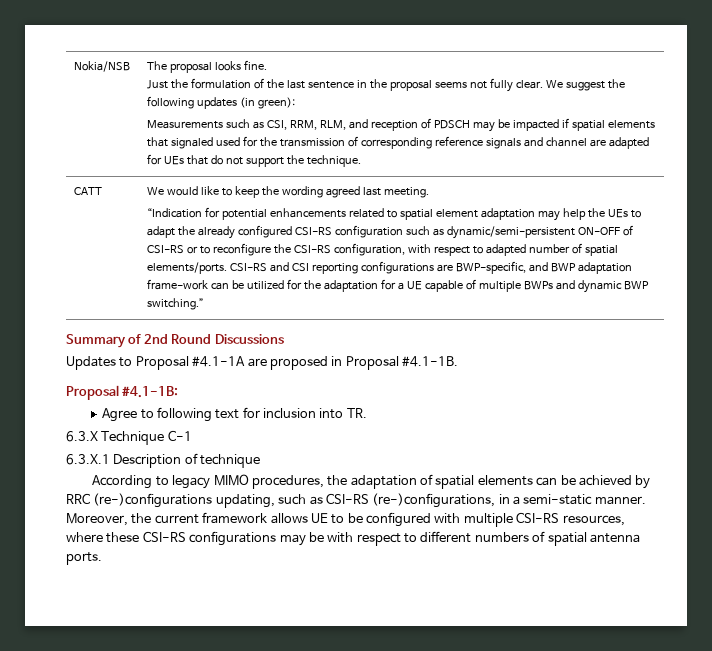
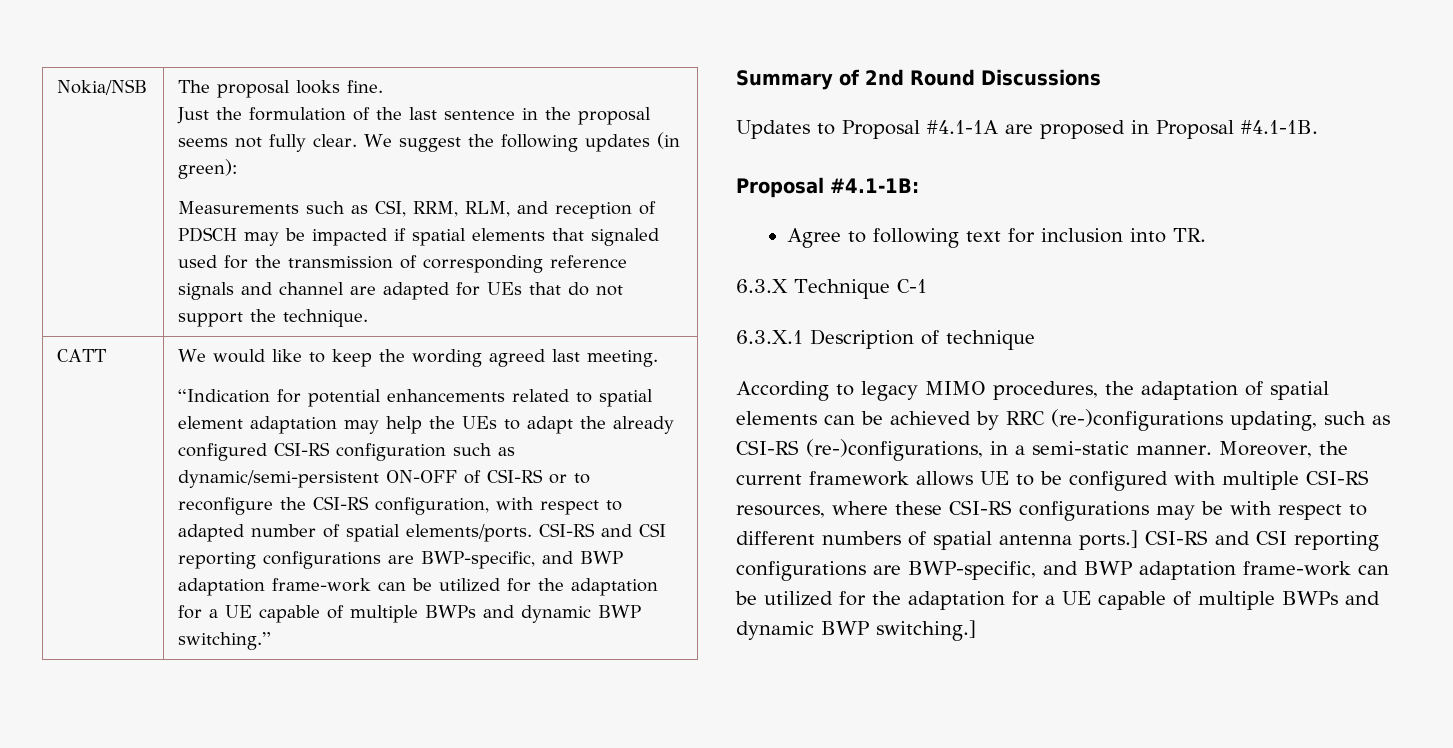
- Moreover, the current framework allows UE to be configured with multiple CSI-RS resources, where these CSI-RS configurations may be with respect to different numbers of spatial antenna ports.
+ Moreover, the current framework allows UE to be configured with multiple CSI-RS resources, where these CSI-RS configurations may be with respect to different numbers of spatial antenna ports.] CSI-RS and CSI reporting configurations are BWP-specific, and BWP adaptation frame-work can be utilized for the adaptation for a UE capable of multiple BWPs and dynamic BWP switching.]

